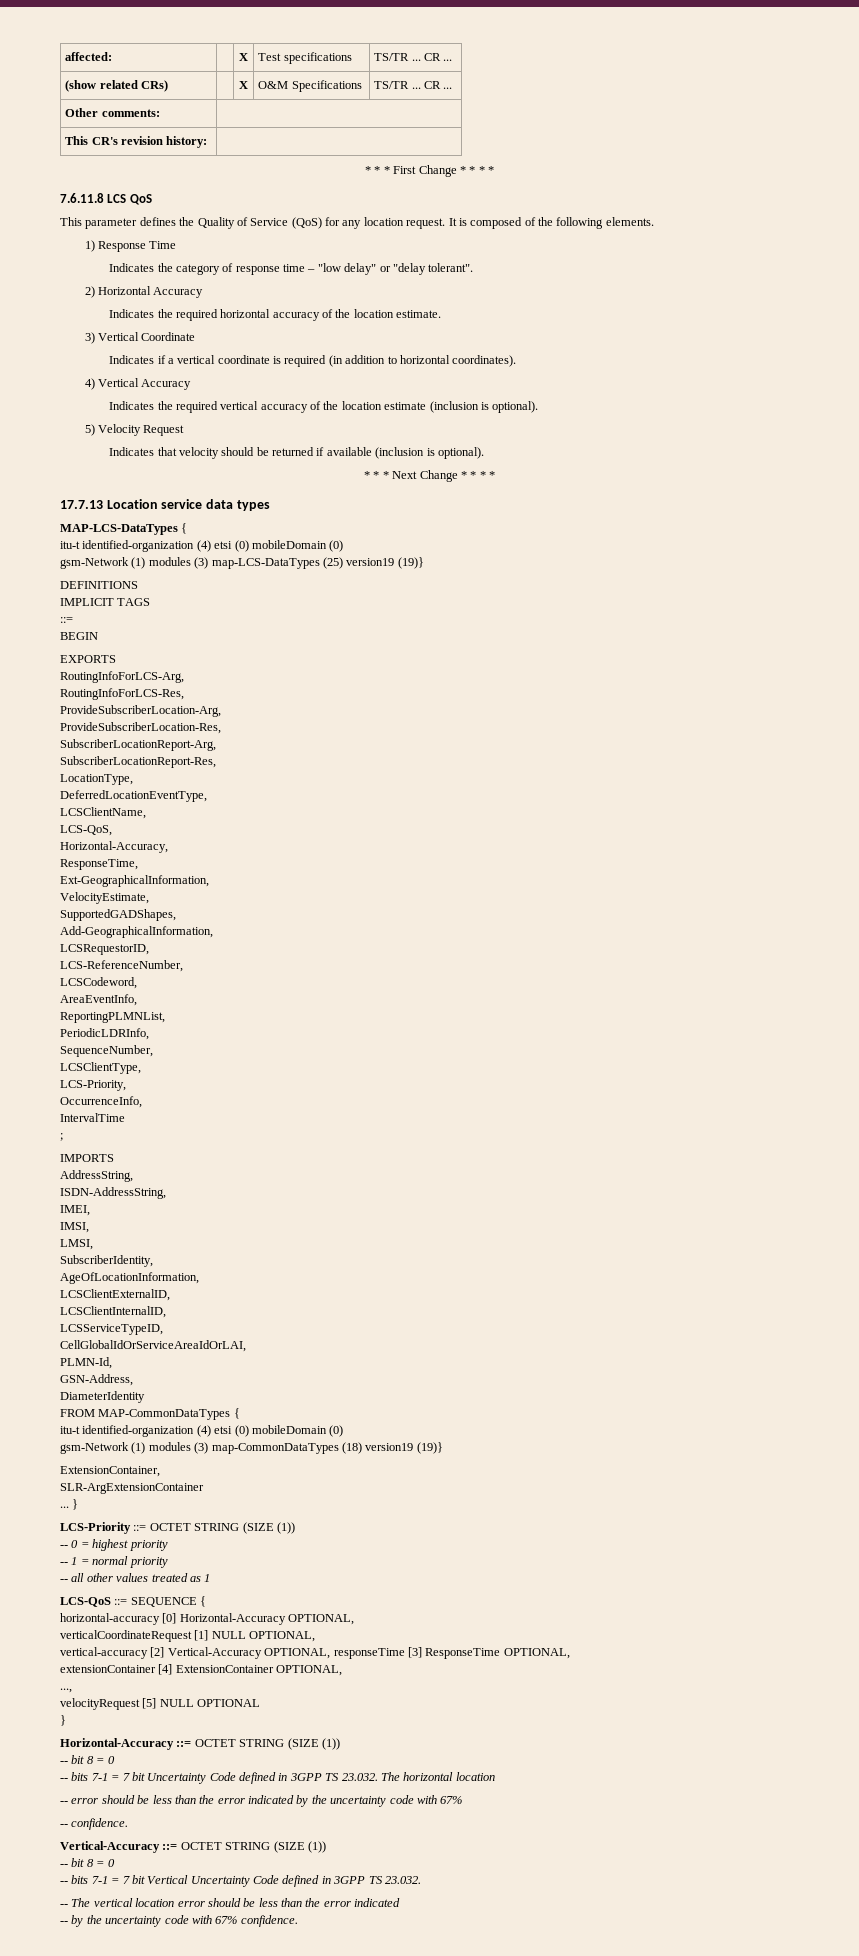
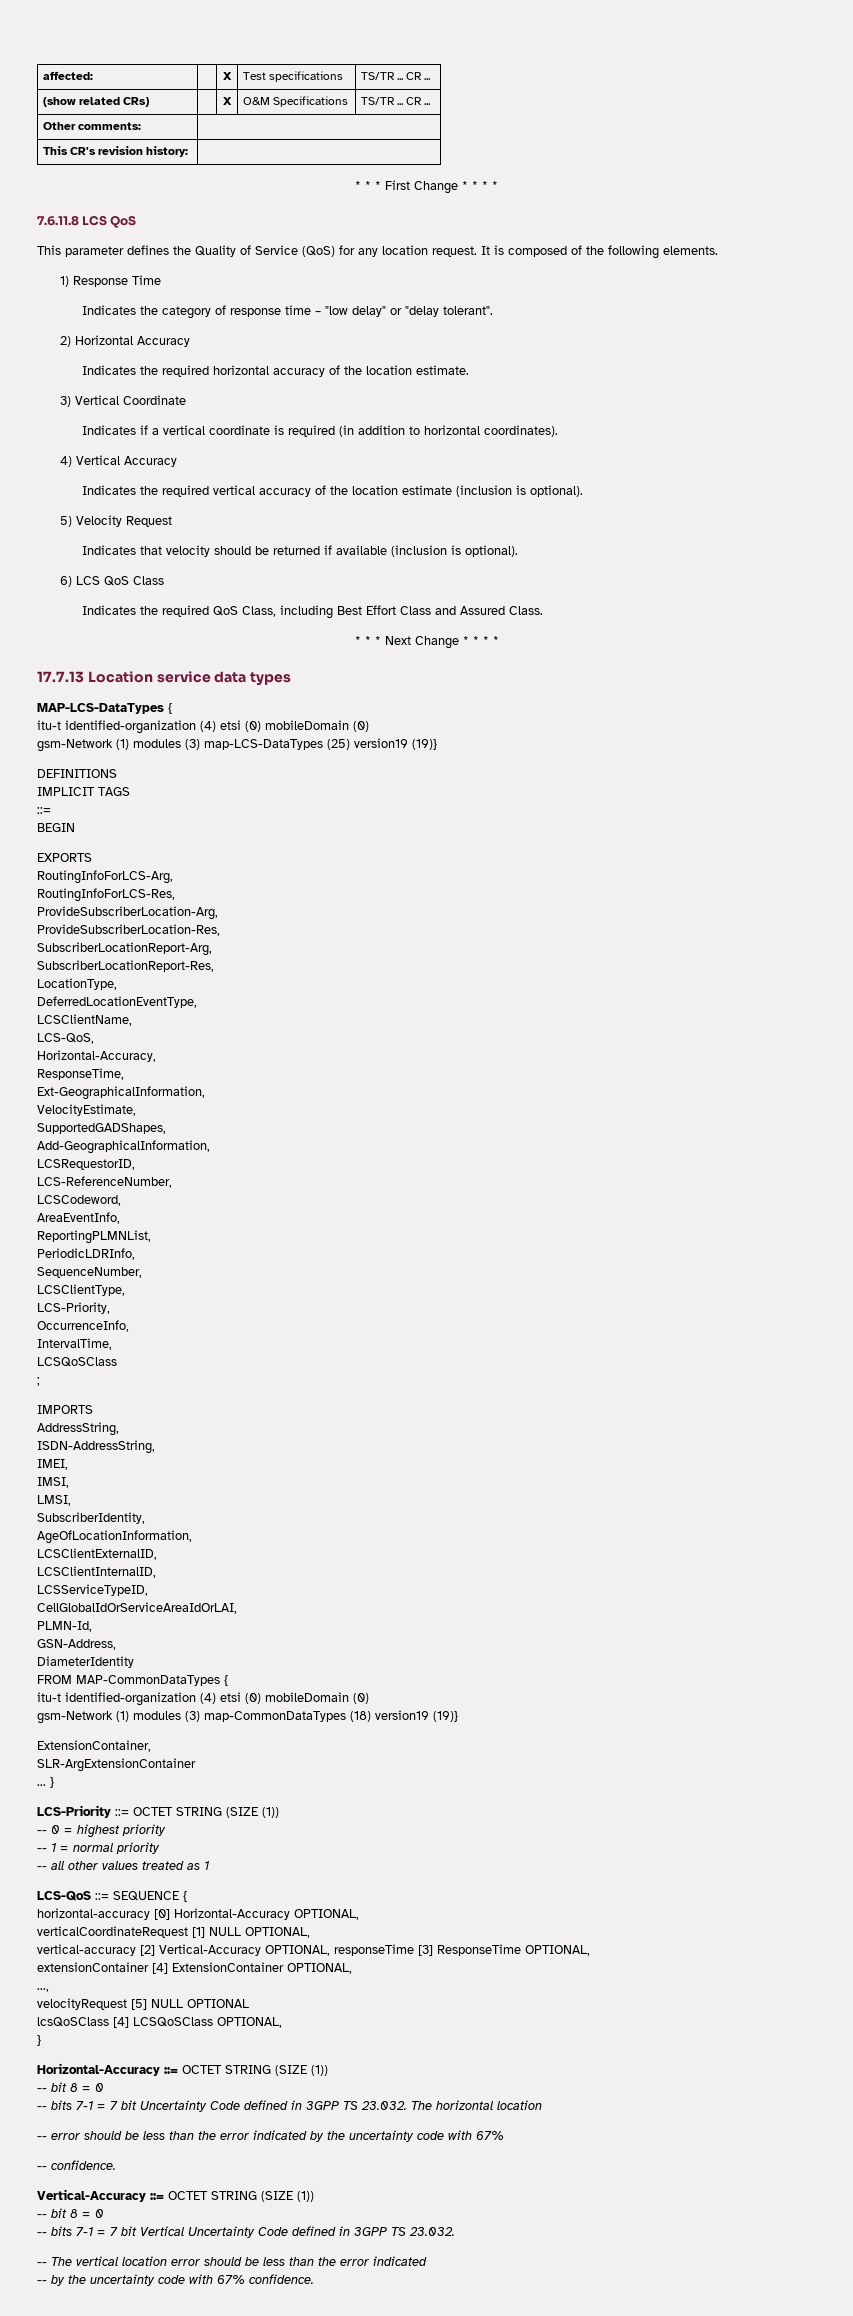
+ 6) LCS QoS Class
+ Indicates the required QoS Class, including Best Effort Class and Assured Class.
- IntervalTime
+ IntervalTime,
+ LCSQoSClass
+ lcsQoSClass [4] LCSQoSClass OPTIONAL,

